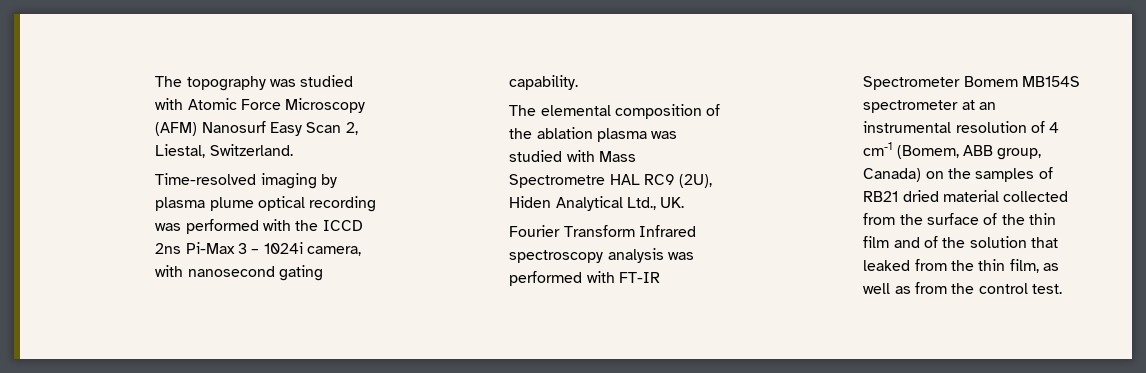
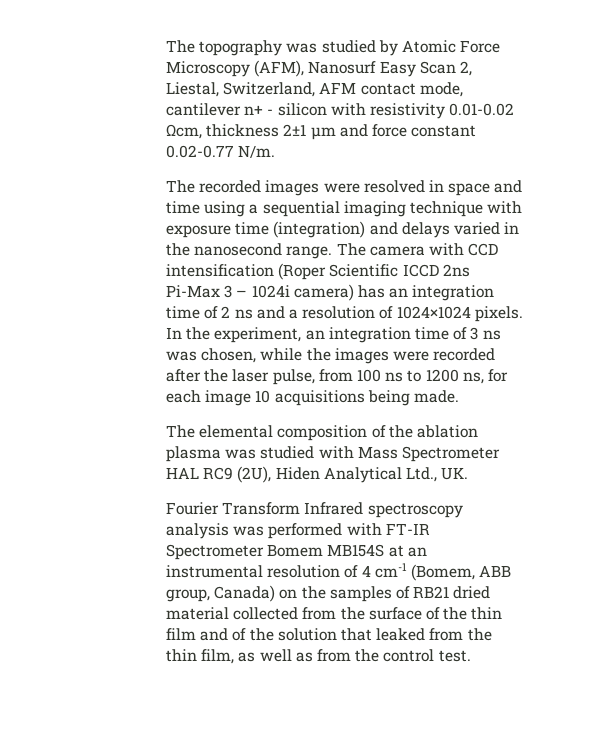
- The topography was studied with Atomic Force Microscopy (AFM) Nanosurf Easy Scan 2, Liestal, Switzerland.
- Time-resolved imaging by plasma plume optical recording was performed with the ICCD 2ns Pi-Max 3 – 1024i camera, with nanosecond gating capability.
+ The topography was studied by Atomic Force Microscopy (AFM), Nanosurf Easy Scan 2, Liestal, Switzerland, AFM contact mode, cantilever n+ - silicon with resistivity 0.01-0.02 Ωcm, thickness 2±1 μm and force constant 0.02-0.77 N/m.
+ The recorded images were resolved in space and time using a sequential imaging technique with exposure time (integration) and delays varied in the nanosecond range. The camera with CCD intensification (Roper Scientific ICCD 2ns Pi-Max 3 – 1024i camera) has an integration time of 2 ns and a resolution of 1024×1024 pixels. In the experiment, an integration time of 3 ns was chosen, while the images were recorded after the laser pulse, from 100 ns to 1200 ns, for each image 10 acquisitions being made.
- The elemental composition of the ablation plasma was studied with Mass Spectrometre HAL RC9 (2U), Hiden Analytical Ltd., UK.
+ The elemental composition of the ablation plasma was studied with Mass Spectrometer HAL RC9 (2U), Hiden Analytical Ltd., UK.
- Fourier Transform Infrared spectroscopy analysis was performed with FT-IR Spectrometer Bomem MB154S spectrometer at an instrumental resolution of 4 cm-1 (Bomem, ABB group, Canada) on the samples of RB21 dried material collected from the surface of the thin film and of the solution that leaked from the thin film, as well as from the control test.
+ Fourier Transform Infrared spectroscopy analysis was performed with FT-IR Spectrometer Bomem MB154S at an instrumental resolution of 4 cm-1 (Bomem, ABB group, Canada) on the samples of RB21 dried material collected from the surface of the thin film and of the solution that leaked from the thin film, as well as from the control test.

